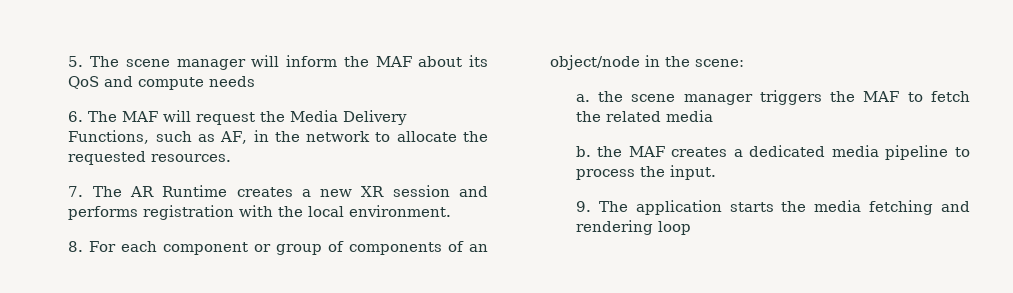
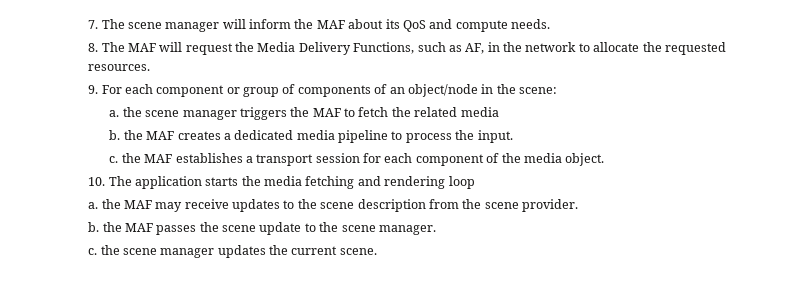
- 5. The scene manager will inform the MAF about its QoS and compute needs
- 6. The MAF will request the Media Delivery Functions, such as AF, in the network to allocate the requested resources.
+ 7. The scene manager will inform the MAF about its QoS and compute needs.
+ 8. The MAF will request the Media Delivery Functions, such as AF, in the network to allocate the requested resources.
- 7. The AR Runtime creates a new XR session and performs registration with the local environment.
- 8. For each component or group of components of an object/node in the scene:
+ 9. For each component or group of components of an object/node in the scene:
- 9. The application starts the media fetching and rendering loop
+ c. the MAF establishes a transport session for each component of the media object.
+ 10. The application starts the media fetching and rendering loop
+ a. the MAF may receive updates to the scene description from the scene provider.
+ b. the MAF passes the scene update to the scene manager.
+ c. the scene manager updates the current scene.

